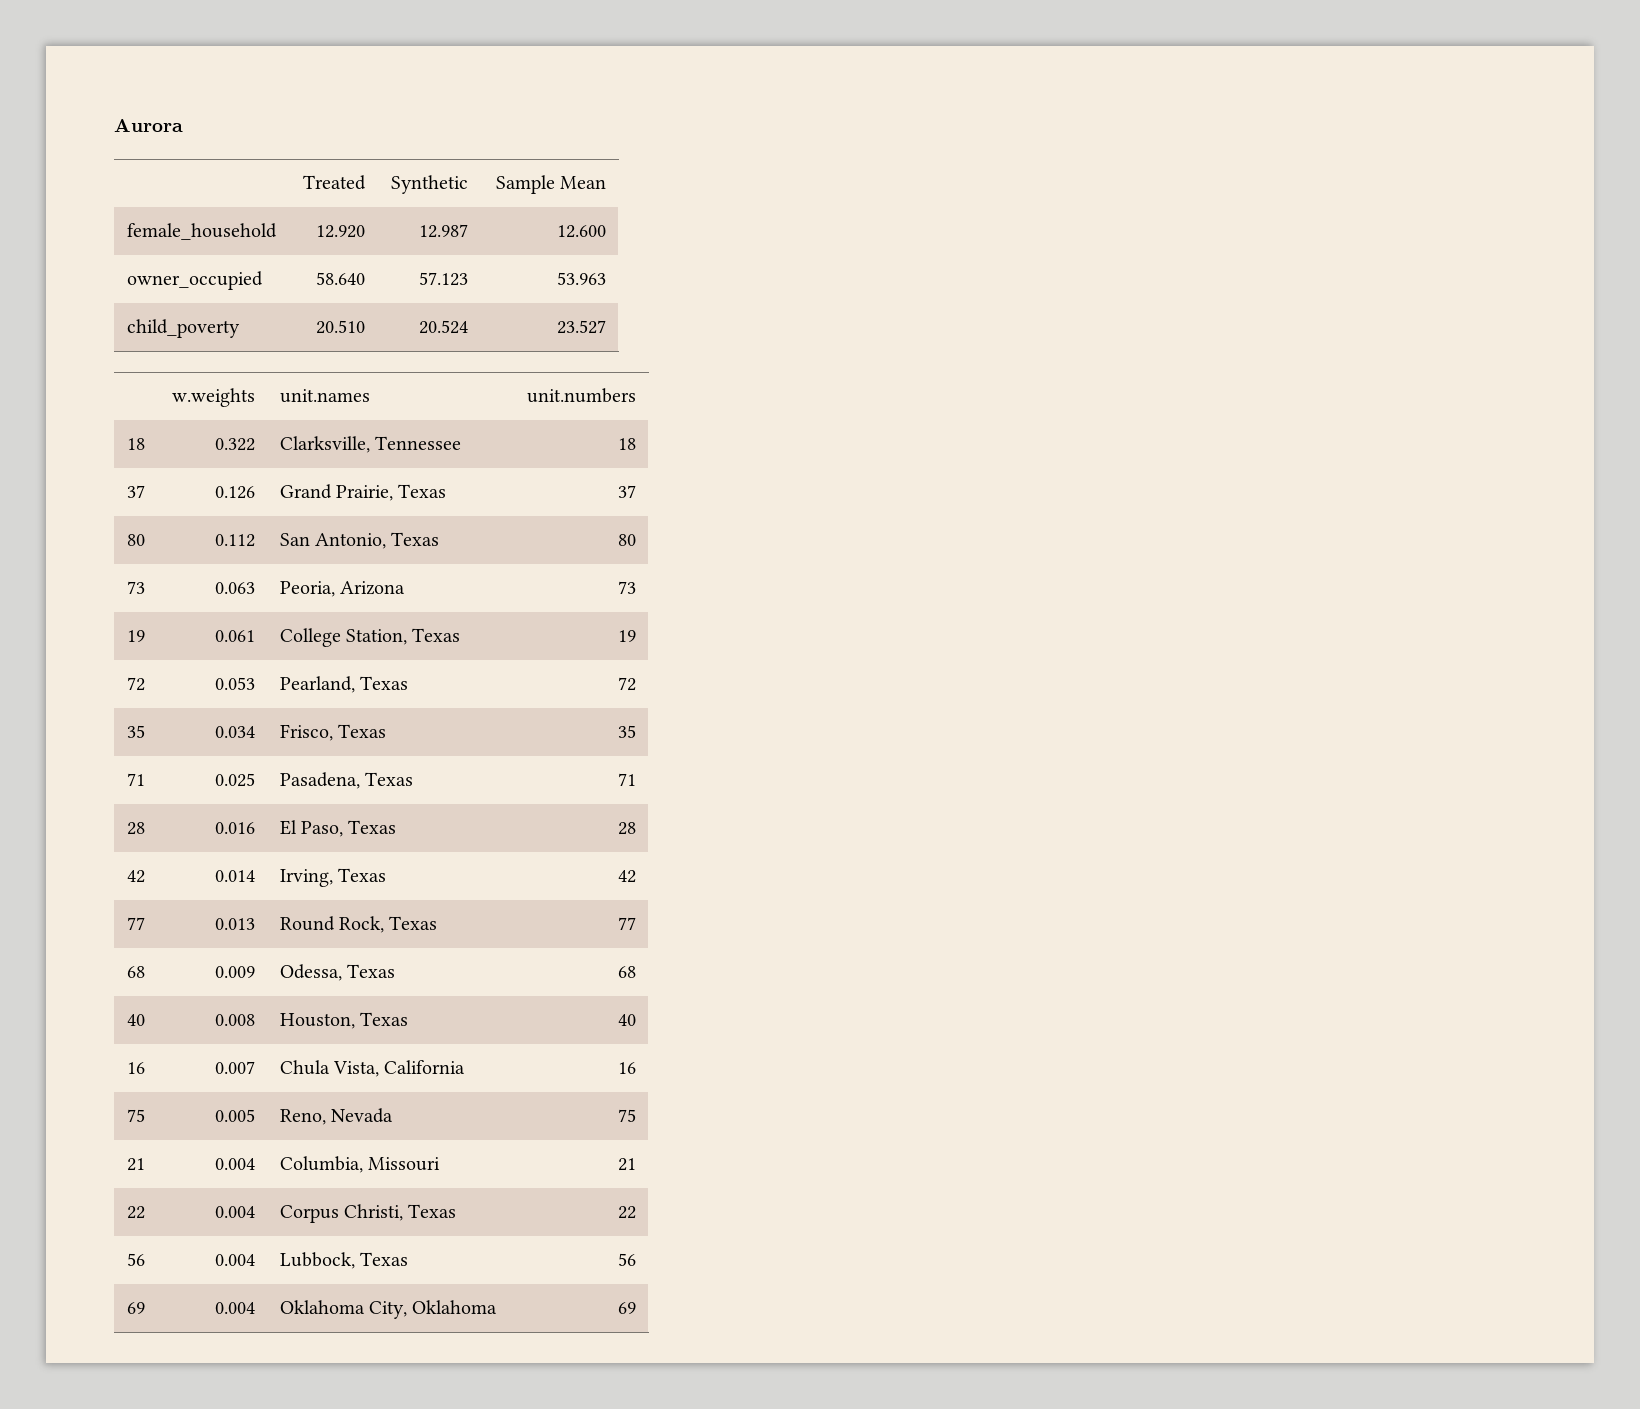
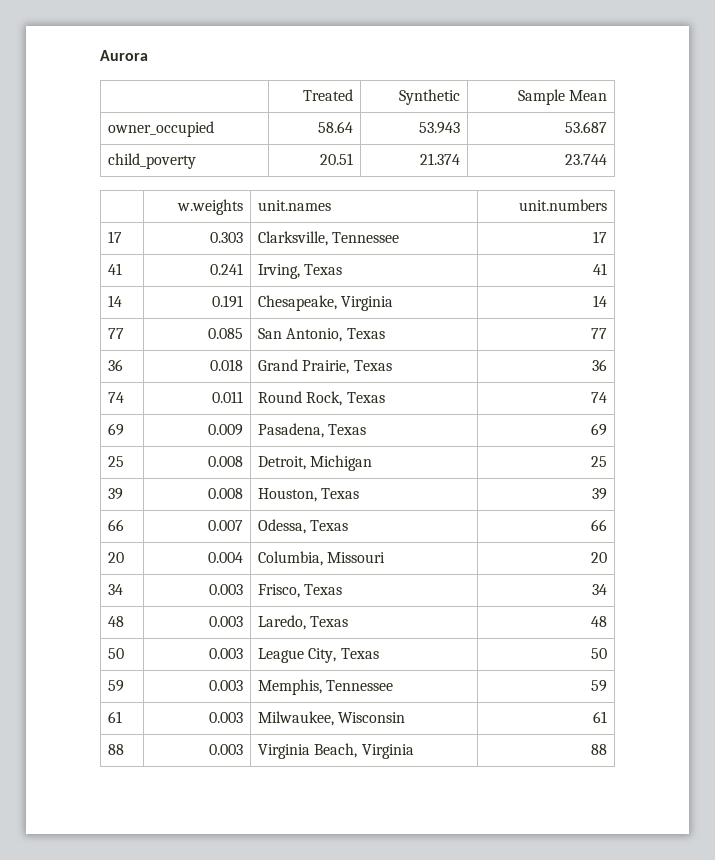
- female_household | 12.920 | 12.987 | 12.600
- owner_occupied | 58.640 | 57.123 | 53.963
- child_poverty | 20.510 | 20.524 | 23.527
+ owner_occupied | 58.64 | 53.943 | 53.687
+ child_poverty | 20.51 | 21.374 | 23.744
- 18 | 0.322 | Clarksville, Tennessee | 18
- 37 | 0.126 | Grand Prairie, Texas | 37
- 80 | 0.112 | San Antonio, Texas | 80
- 73 | 0.063 | Peoria, Arizona | 73
- 19 | 0.061 | College Station, Texas | 19
- 72 | 0.053 | Pearland, Texas | 72
- 35 | 0.034 | Frisco, Texas | 35
- 71 | 0.025 | Pasadena, Texas | 71
- 28 | 0.016 | El Paso, Texas | 28
- 42 | 0.014 | Irving, Texas | 42
- 77 | 0.013 | Round Rock, Texas | 77
- 68 | 0.009 | Odessa, Texas | 68
- 40 | 0.008 | Houston, Texas | 40
- 16 | 0.007 | Chula Vista, California | 16
- 75 | 0.005 | Reno, Nevada | 75
- 21 | 0.004 | Columbia, Missouri | 21
- 22 | 0.004 | Corpus Christi, Texas | 22
- 56 | 0.004 | Lubbock, Texas | 56
- 69 | 0.004 | Oklahoma City, Oklahoma | 69
+ 17 | 0.303 | Clarksville, Tennessee | 17
+ 41 | 0.241 | Irving, Texas | 41
+ 14 | 0.191 | Chesapeake, Virginia | 14
+ 77 | 0.085 | San Antonio, Texas | 77
+ 36 | 0.018 | Grand Prairie, Texas | 36
+ 74 | 0.011 | Round Rock, Texas | 74
+ 69 | 0.009 | Pasadena, Texas | 69
+ 25 | 0.008 | Detroit, Michigan | 25
+ 39 | 0.008 | Houston, Texas | 39
+ 66 | 0.007 | Odessa, Texas | 66
+ 20 | 0.004 | Columbia, Missouri | 20
+ 34 | 0.003 | Frisco, Texas | 34
+ 48 | 0.003 | Laredo, Texas | 48
+ 50 | 0.003 | League City, Texas | 50
+ 59 | 0.003 | Memphis, Tennessee | 59
+ 61 | 0.003 | Milwaukee, Wisconsin | 61
+ 88 | 0.003 | Virginia Beach, Virginia | 88

